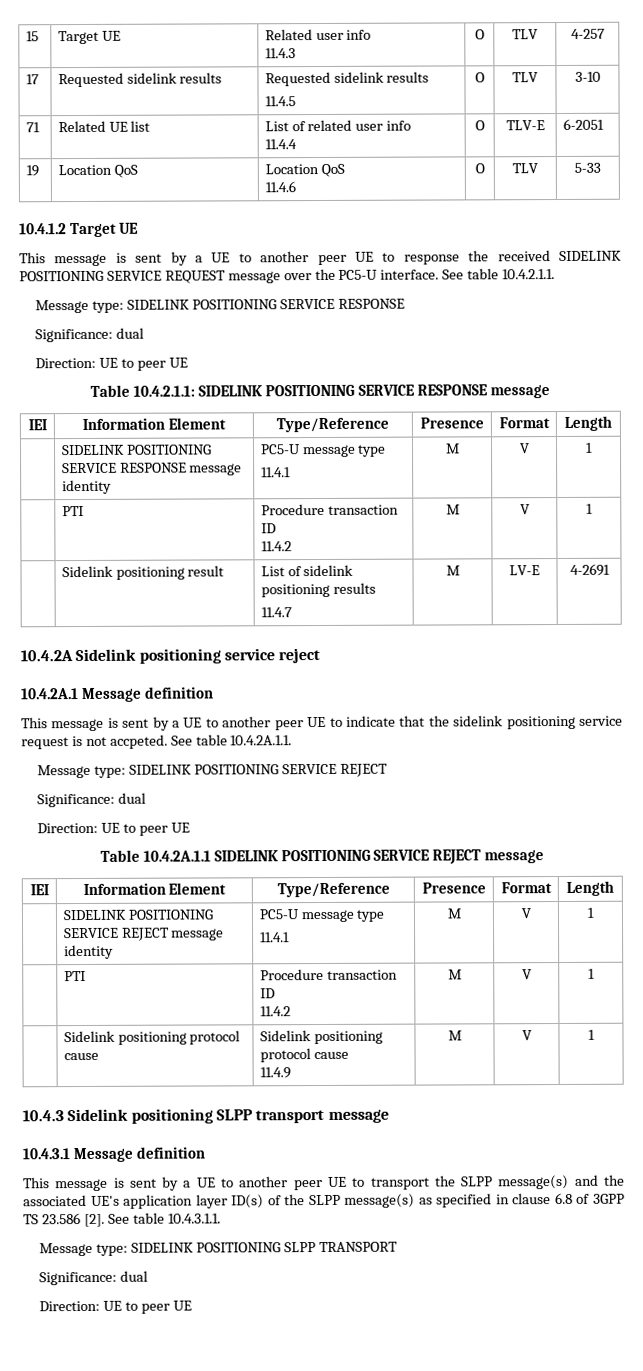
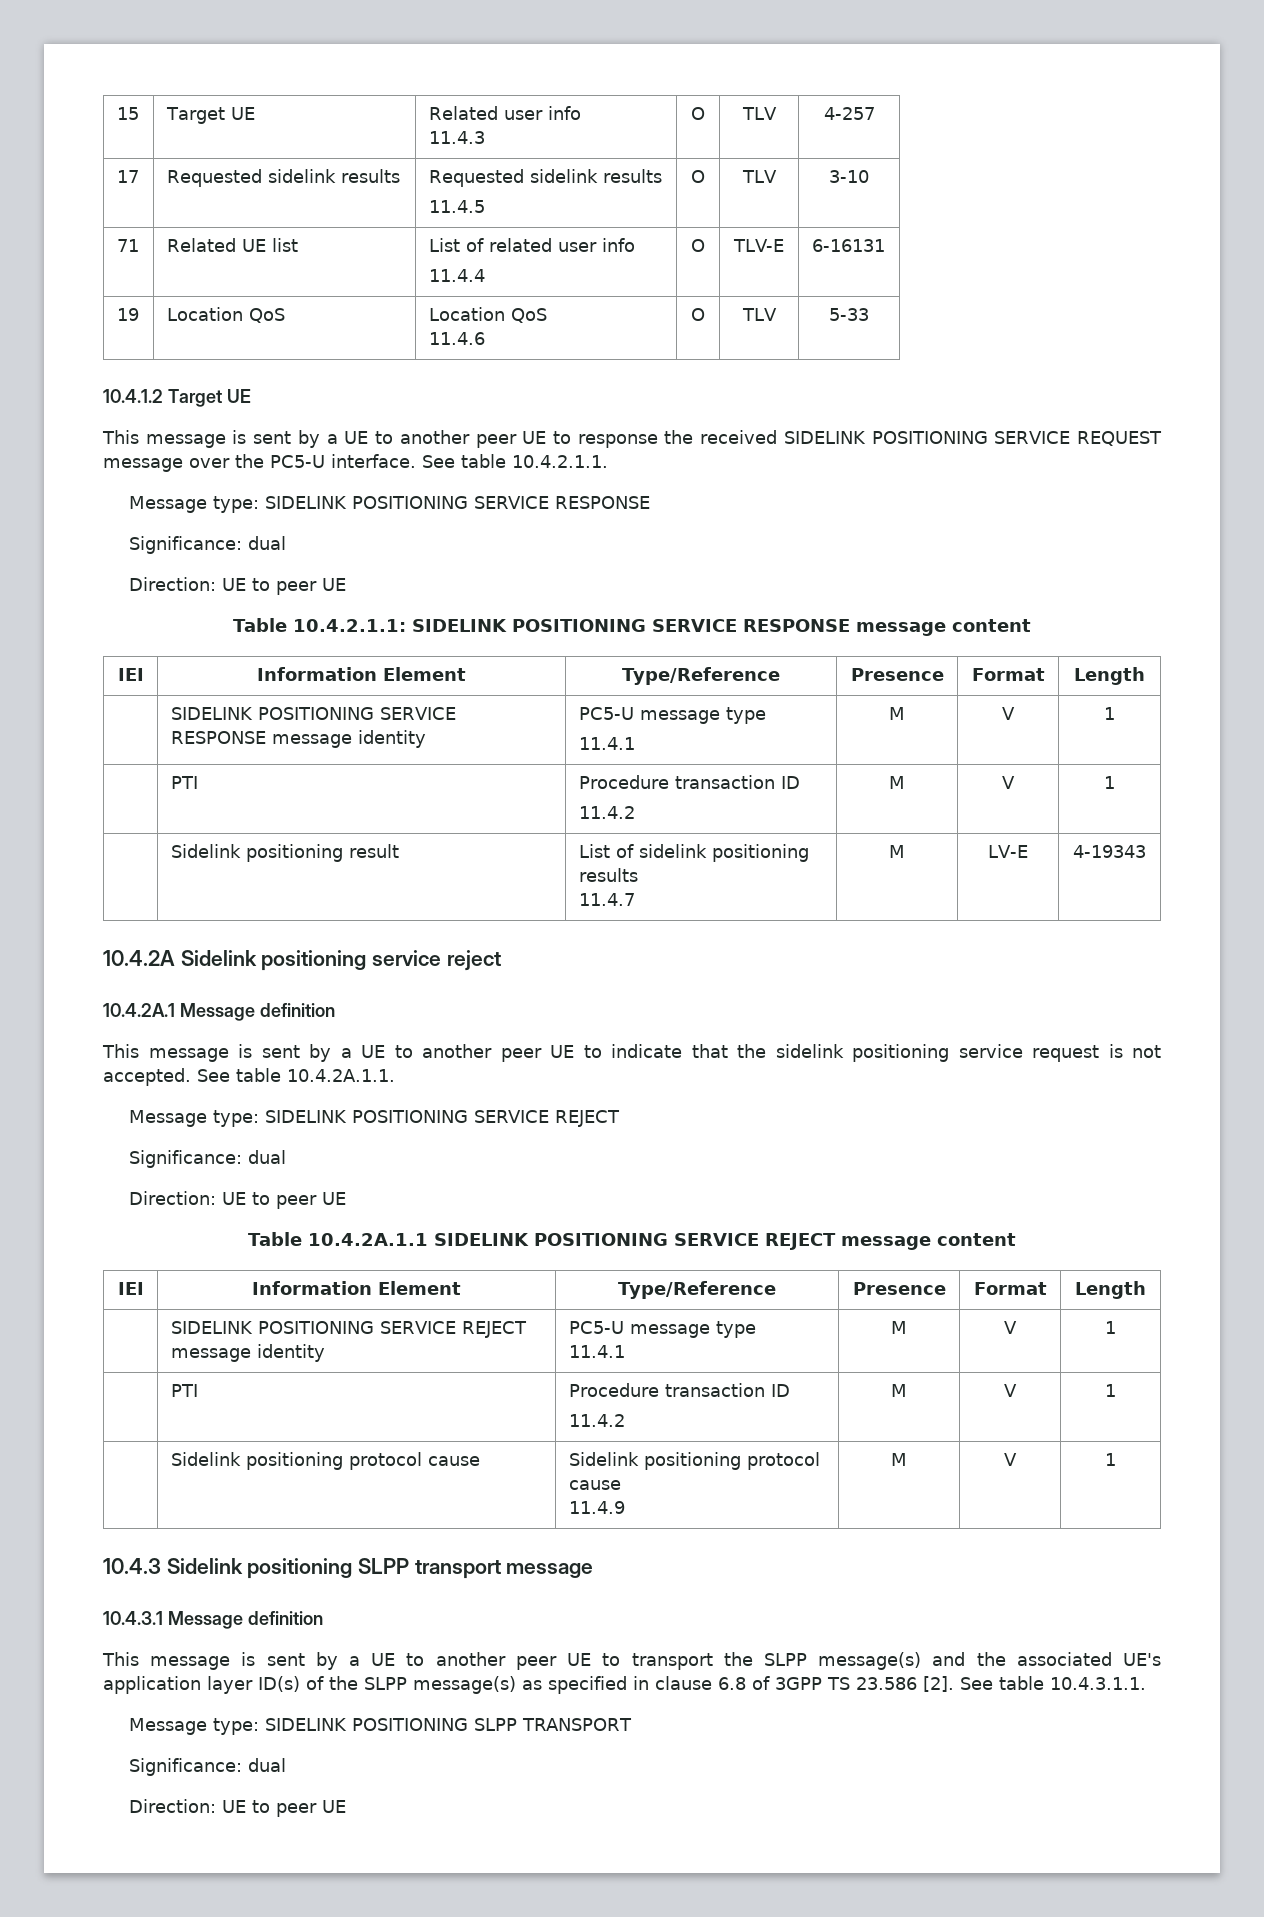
  71 | Related UE list | List of related user info
- 11.4.4 | O | TLV-E | 6-2051
+ 11.4.4 | O | TLV-E | 6-16131
- Table 10.4.2.1.1: SIDELINK POSITIONING SERVICE RESPONSE message
+ Table 10.4.2.1.1: SIDELINK POSITIONING SERVICE RESPONSE message content
  | Sidelink positioning result | List of sidelink positioning results
- 11.4.7 | M | LV-E | 4-2691
+ 11.4.7 | M | LV-E | 4-19343
- This message is sent by a UE to another peer UE to indicate that the sidelink positioning service request is not accpeted.
+ This message is sent by a UE to another peer UE to indicate that the sidelink positioning service request is not accepted.
- Table 10.4.2A.1.1 SIDELINK POSITIONING SERVICE REJECT message
+ Table 10.4.2A.1.1 SIDELINK POSITIONING SERVICE REJECT message content

